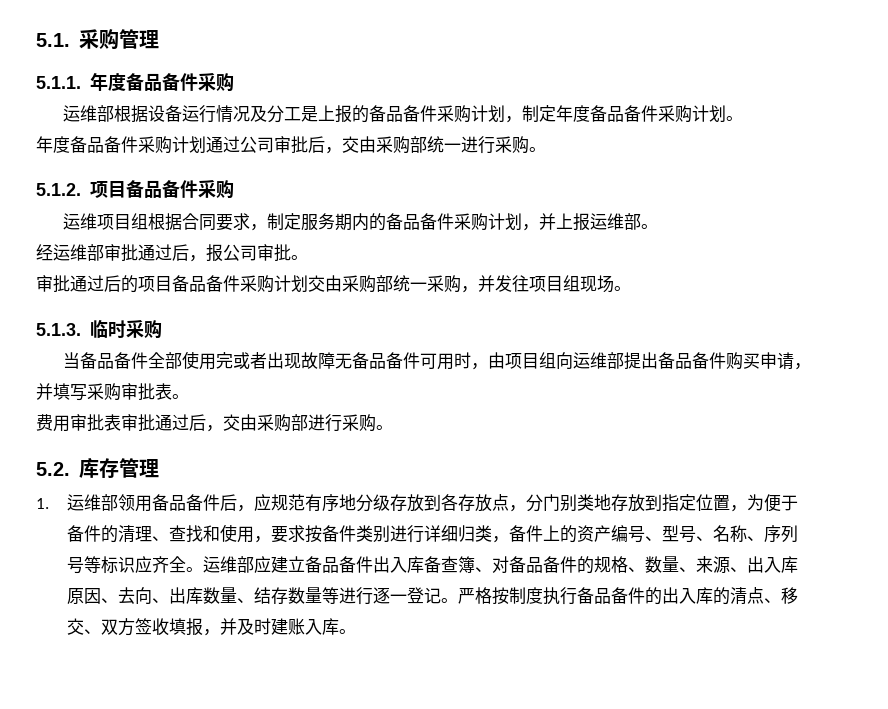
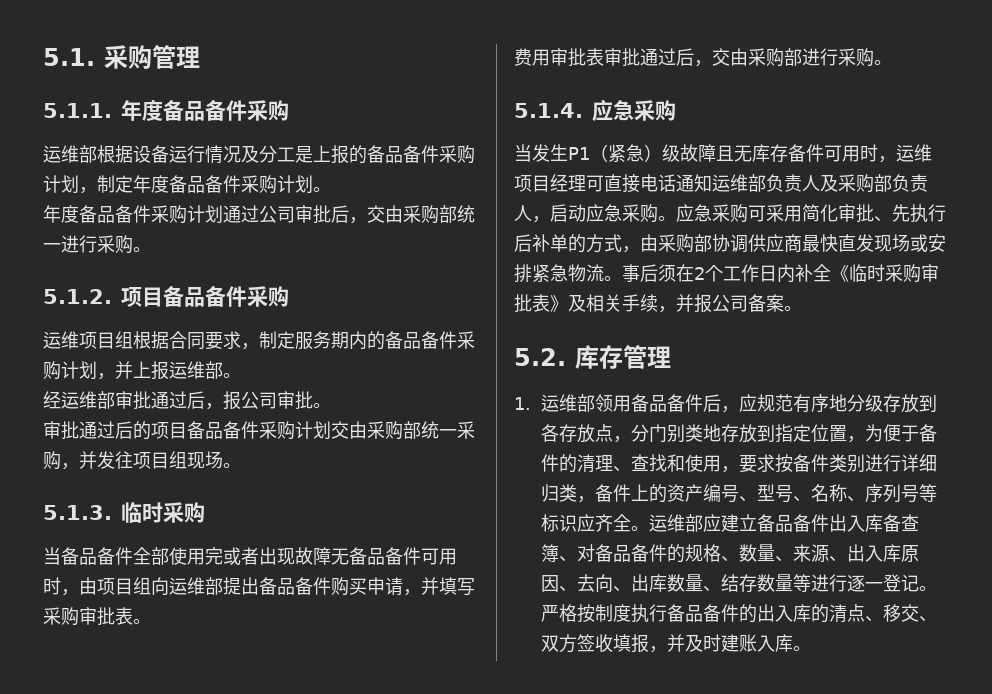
+ 5.1.4.应急采购
+ 当发生P1（紧急）级故障且无库存备件可用时，运维项目经理可直接电话通知运维部负责人及采购部负责人，启动应急采购。应急采购可采用简化审批、先执行后补单的方式，由采购部协调供应商最快直发现场或安排紧急物流。事后须在2个工作日内补全《临时采购审批表》及相关手续，并报公司备案。

